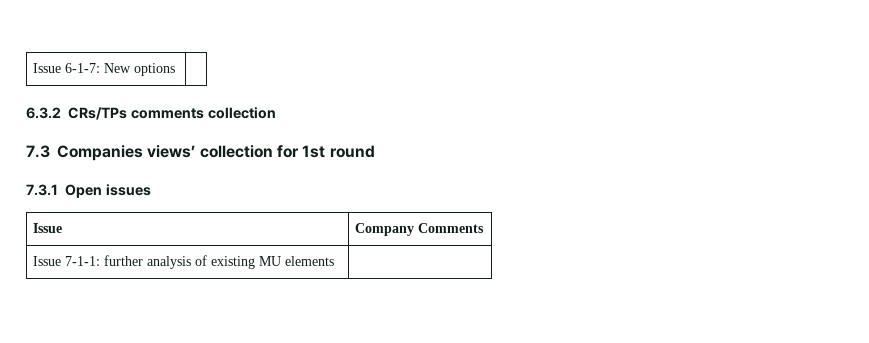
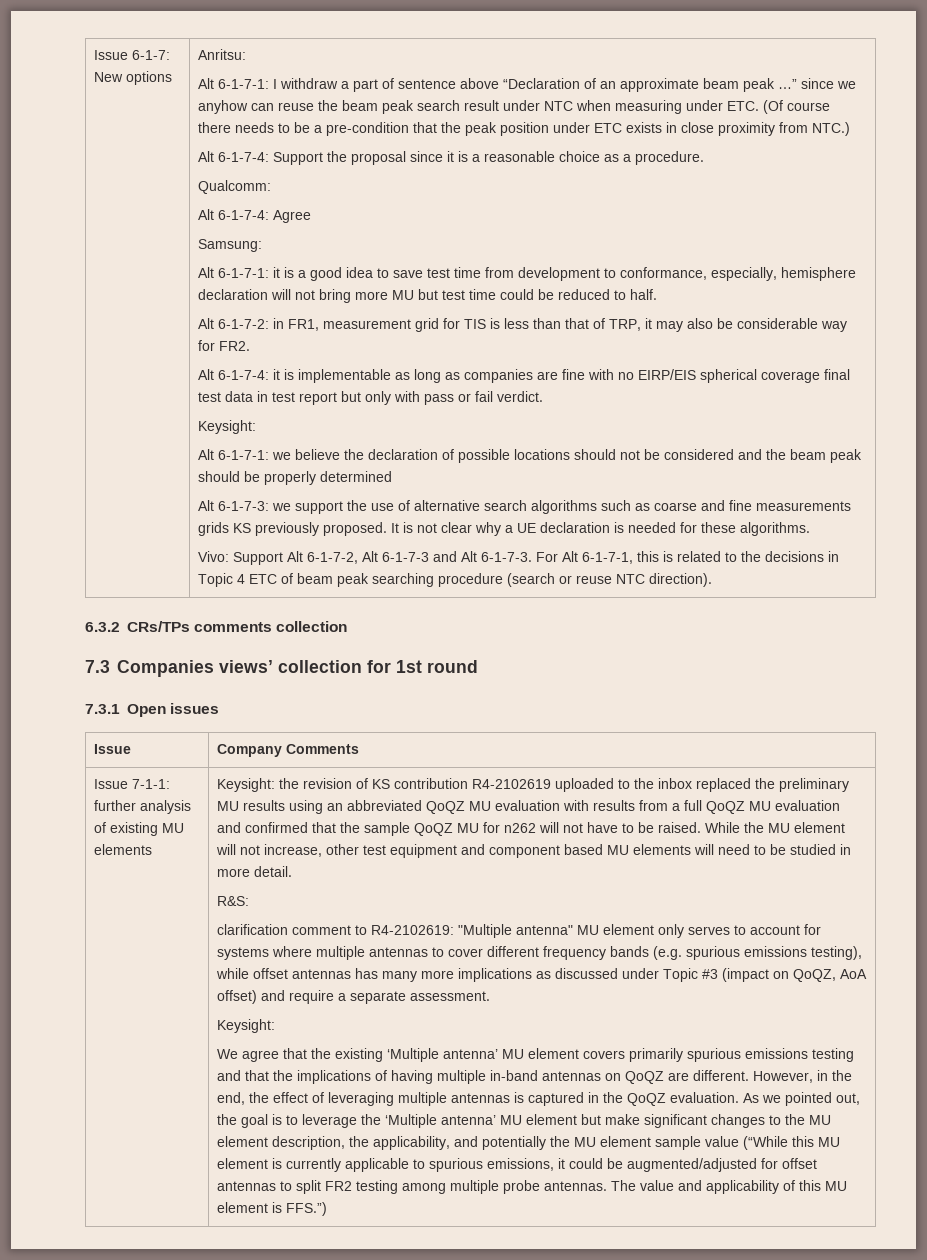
+ Anritsu:
+ Alt 6-1-7-1: I withdraw a part of sentence above “Declaration of an approximate beam peak …” since we anyhow can reuse the beam peak search result under NTC when measuring under ETC. (Of course there needs to be a pre-condition that the peak position under ETC exists in close proximity from NTC.)
+ Alt 6-1-7-4: Support the proposal since it is a reasonable choice as a procedure.
+ Qualcomm:
+ Alt 6-1-7-4: Agree
+ Samsung:
+ Alt 6-1-7-1: it is a good idea to save test time from development to conformance, especially, hemisphere declaration will not bring more MU but test time could be reduced to half.
+ Alt 6-1-7-2: in FR1, measurement grid for TIS is less than that of TRP, it may also be considerable way for FR2.
+ Alt 6-1-7-4: it is implementable as long as companies are fine with no EIRP/EIS spherical coverage final test data in test report but only with pass or fail verdict.
+ Keysight:
+ Alt 6-1-7-1: we believe the declaration of possible locations should not be considered and the beam peak should be properly determined
+ Alt 6-1-7-3: we support the use of alternative search algorithms such as coarse and fine measurements grids KS previously proposed. It is not clear why a UE declaration is needed for these algorithms.
+ Vivo: Support Alt 6-1-7-2, Alt 6-1-7-3 and Alt 6-1-7-3. For Alt 6-1-7-1, this is related to the decisions in Topic 4 ETC of beam peak searching procedure (search or reuse NTC direction).
+ Keysight: the revision of KS contribution R4-2102619 uploaded to the inbox replaced the preliminary MU results using an abbreviated QoQZ MU evaluation with results from a full QoQZ MU evaluation and confirmed that the sample QoQZ MU for n262 will not have to be raised. While the MU element will not increase, other test equipment and component based MU elements will need to be studied in more detail.
+ R&S:
+ clarification comment to R4-2102619: "Multiple antenna" MU element only serves to account for systems where multiple antennas to cover different frequency bands (e.g. spurious emissions testing), while offset antennas has many more implications as discussed under Topic #3 (impact on QoQZ, AoA offset) and require a separate assessment.
+ Keysight:
+ We agree that the existing ‘Multiple antenna’ MU element covers primarily spurious emissions testing and that the implications of having multiple in-band antennas on QoQZ are different. However, in the end, the effect of leveraging multiple antennas is captured in the QoQZ evaluation. As we pointed out, the goal is to leverage the ‘Multiple antenna’ MU element but make significant changes to the MU element description, the applicability, and potentially the MU element sample value (“While this MU element is currently applicable to spurious emissions, it could be augmented/adjusted for offset antennas to split FR2 testing among multiple probe antennas. The value and applicability of this MU element is FFS.”)

